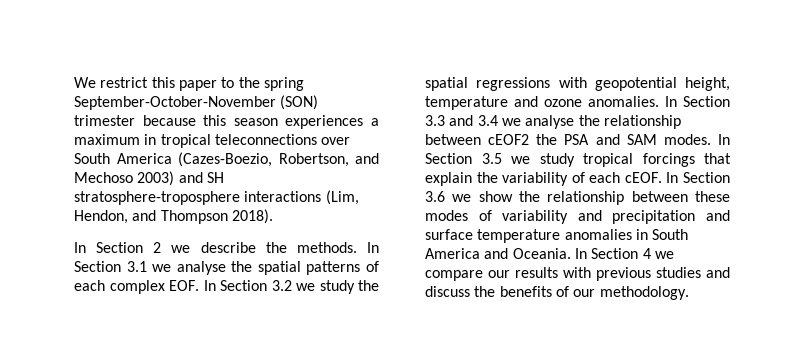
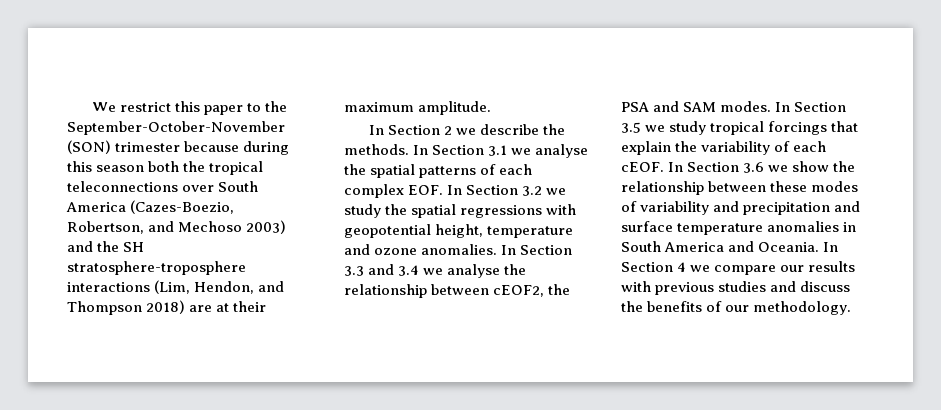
- We restrict this paper to the spring September-October-November (SON) trimester because this season experiences a maximum in tropical teleconnections over South America (Cazes-Boezio, Robertson, and Mechoso 2003) and SH stratosphere-troposphere interactions (Lim, Hendon, and Thompson 2018).
+ We restrict this paper to the September-October-November (SON) trimester because during this season both the tropical teleconnections over South America (Cazes-Boezio, Robertson, and Mechoso 2003) and the SH stratosphere-troposphere interactions (Lim, Hendon, and Thompson 2018) are at their maximum amplitude.
- In Section 3.3 and 3.4 we analyse the relationship between cEOF2 the PSA and SAM modes.
+ In Section 3.3 and 3.4 we analyse the relationship between cEOF2, the PSA and SAM modes.

